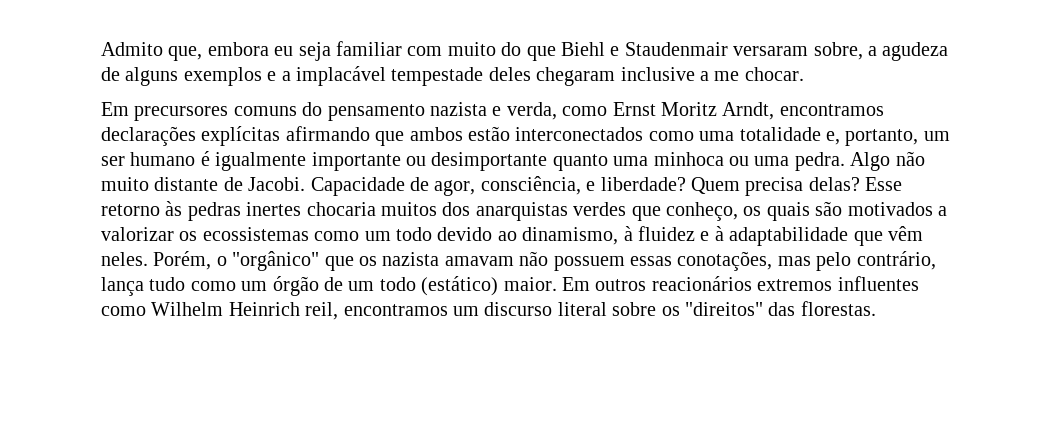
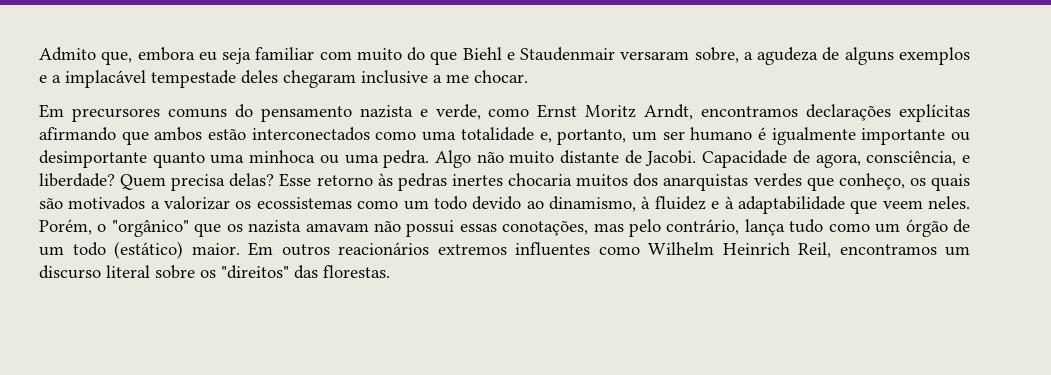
- Em precursores comuns do pensamento nazista e verda, como Ernst Moritz Arndt, encontramos declarações explícitas afirmando que ambos estão interconectados como uma totalidade e, portanto, um ser humano é igualmente importante ou desimportante quanto uma minhoca ou uma pedra.
+ Em precursores comuns do pensamento nazista e verde, como Ernst Moritz Arndt, encontramos declarações explícitas afirmando que ambos estão interconectados como uma totalidade e, portanto, um ser humano é igualmente importante ou desimportante quanto uma minhoca ou uma pedra.
- Capacidade de agor, consciência, e liberdade?
+ Capacidade de agora, consciência, e liberdade?
- Esse retorno às pedras inertes chocaria muitos dos anarquistas verdes que conheço, os quais são motivados a valorizar os ecossistemas como um todo devido ao dinamismo, à fluidez e à adaptabilidade que vêm neles.
+ Esse retorno às pedras inertes chocaria muitos dos anarquistas verdes que conheço, os quais são motivados a valorizar os ecossistemas como um todo devido ao dinamismo, à fluidez e à adaptabilidade que veem neles.
- Porém, o "orgânico" que os nazista amavam não possuem essas conotações, mas pelo contrário, lança tudo como um órgão de um todo (estático) maior.
+ Porém, o "orgânico" que os nazista amavam não possui essas conotações, mas pelo contrário, lança tudo como um órgão de um todo (estático) maior.
- Em outros reacionários extremos influentes como Wilhelm Heinrich reil, encontramos um discurso literal sobre os "direitos" das florestas.
+ Em outros reacionários extremos influentes como Wilhelm Heinrich Reil, encontramos um discurso literal sobre os "direitos" das florestas.

